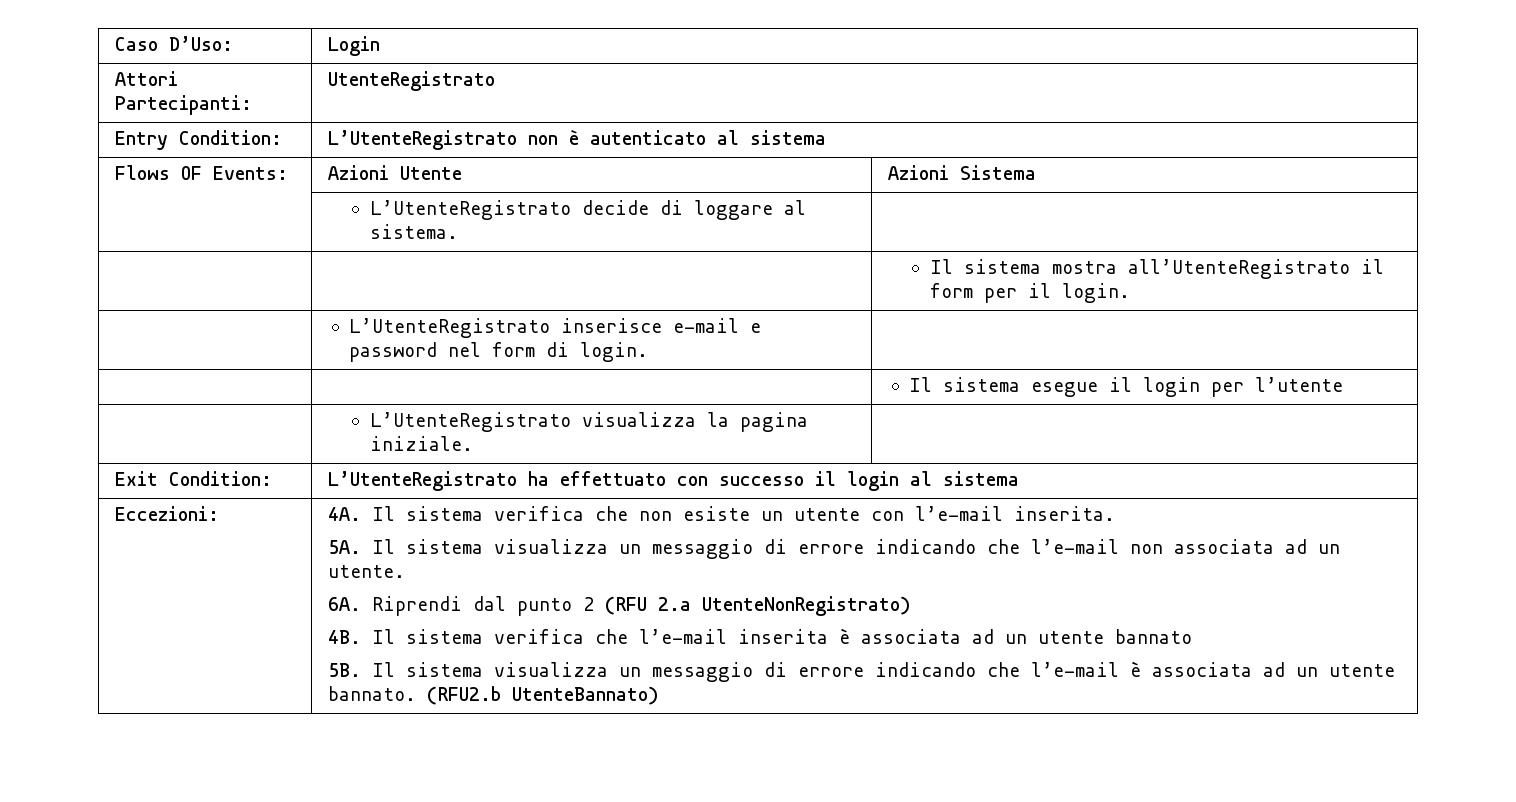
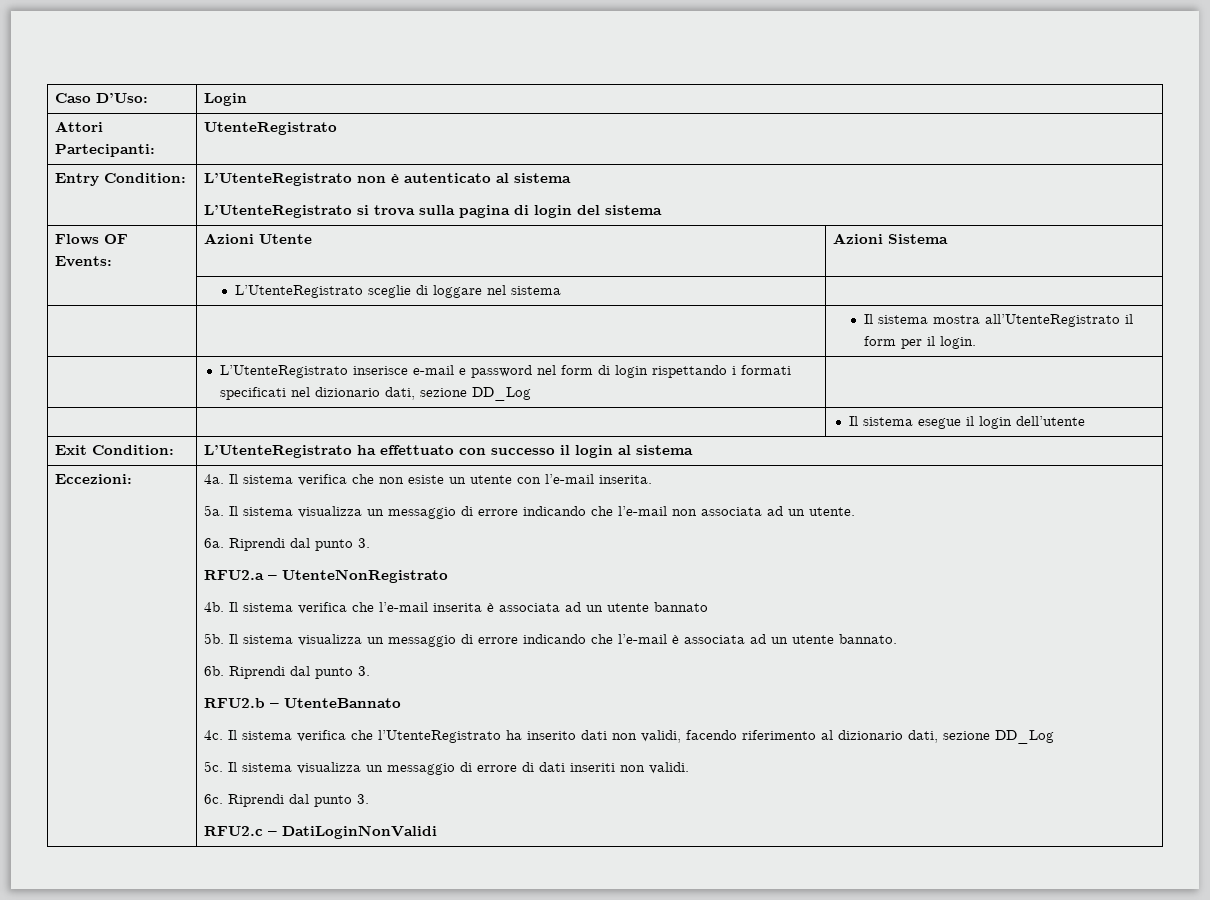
  Entry Condition: | L’UtenteRegistrato non è autenticato al sistema
+ L’UtenteRegistrato si trova sulla pagina di login del sistema
- | L’UtenteRegistrato decide di loggare al sistema. |
+ | L’UtenteRegistrato sceglie di loggare nel sistema |
- | L’UtenteRegistrato inserisce e-mail e password nel form di login. |
+ | L’UtenteRegistrato inserisce e-mail e password nel form di login rispettando i formati specificati nel dizionario dati, sezione DD_Log |
- | | Il sistema esegue il login per l’utente
- | L’UtenteRegistrato visualizza la pagina iniziale. |
+ | | Il sistema esegue il login dell’utente
- 4A.
+ 4a.
- 5A.
+ 5a.
- 6A. Riprendi dal punto 2 (RFU 2.a UtenteNonRegistrato)
- 4B.
+ 6a. Riprendi dal punto 3.
+ RFU2.a – UtenteNonRegistrato
+ 4b.
- 5B.
+ 5b.
- Il sistema visualizza un messaggio di errore indicando che l’e-mail è associata ad un utente bannato. (RFU2.b UtenteBannato)
+ Il sistema visualizza un messaggio di errore indicando che l’e-mail è associata ad un utente bannato.
+ 6b. Riprendi dal punto 3.
+ RFU2.b – UtenteBannato
+ 4c. Il sistema verifica che l’UtenteRegistrato ha inserito dati non validi, facendo riferimento al dizionario dati, sezione DD_Log
+ 5c. Il sistema visualizza un messaggio di errore di dati inseriti non validi.
+ 6c. Riprendi dal punto 3.
+ RFU2.c – DatiLoginNonValidi

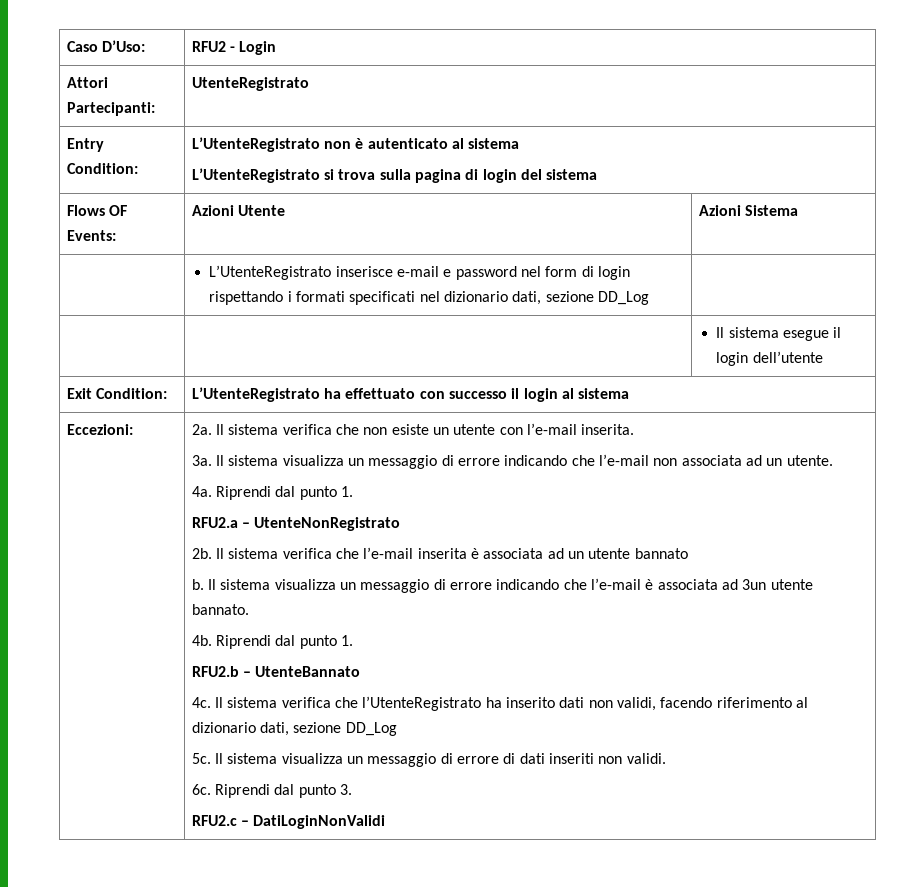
- Caso D’Uso: | Login
+ Caso D’Uso: | RFU2 - Login
- | L’UtenteRegistrato sceglie di loggare nel sistema |
- | | Il sistema mostra all’UtenteRegistrato il form per il login.
- 4a.
+ 2a.
- 5a.
+ 3a.
- 6a. Riprendi dal punto 3.
+ 4a. Riprendi dal punto 1.
- 4b.
+ 2b.
- 5b.
+ b.
- Il sistema visualizza un messaggio di errore indicando che l’e-mail è associata ad un utente bannato.
+ Il sistema visualizza un messaggio di errore indicando che l’e-mail è associata ad 3un utente bannato.
- 6b. Riprendi dal punto 3.
+ 4b. Riprendi dal punto 1.

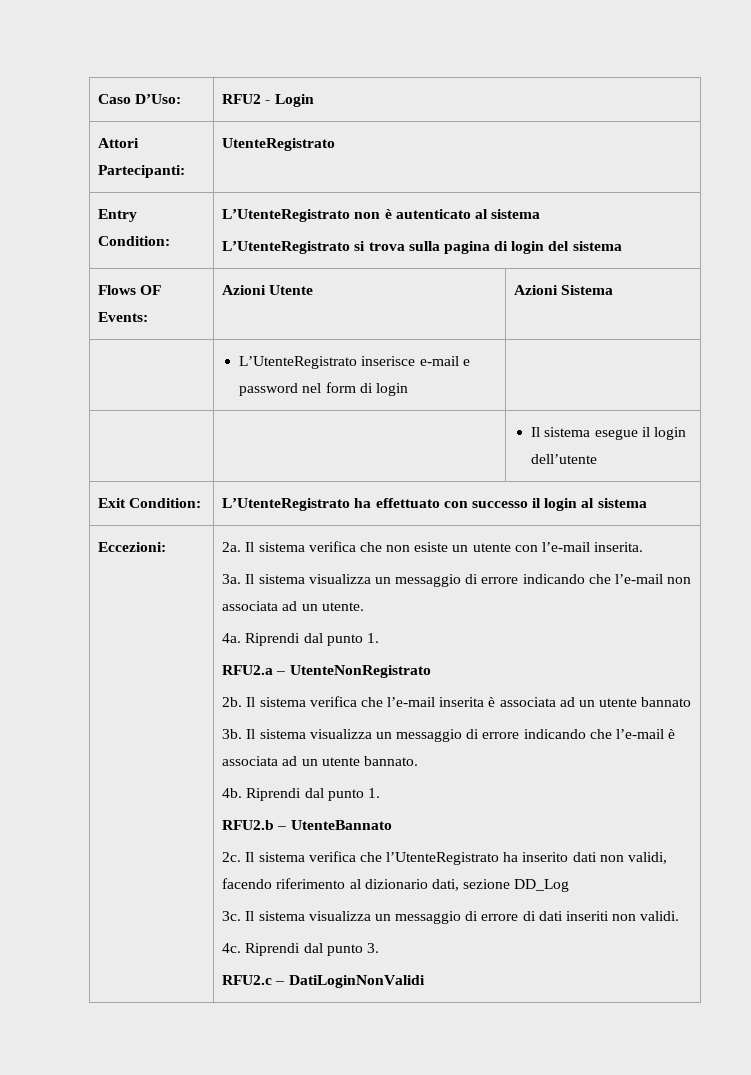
- | L’UtenteRegistrato inserisce e-mail e password nel form di login rispettando i formati specificati nel dizionario dati, sezione DD_Log |
+ | L’UtenteRegistrato inserisce e-mail e password nel form di login |
- b.
+ 3b.
- Il sistema visualizza un messaggio di errore indicando che l’e-mail è associata ad 3un utente bannato.
+ Il sistema visualizza un messaggio di errore indicando che l’e-mail è associata ad un utente bannato.
- 4c.
+ 2c.
- 5c.
+ 3c.
- 6c.
+ 4c.

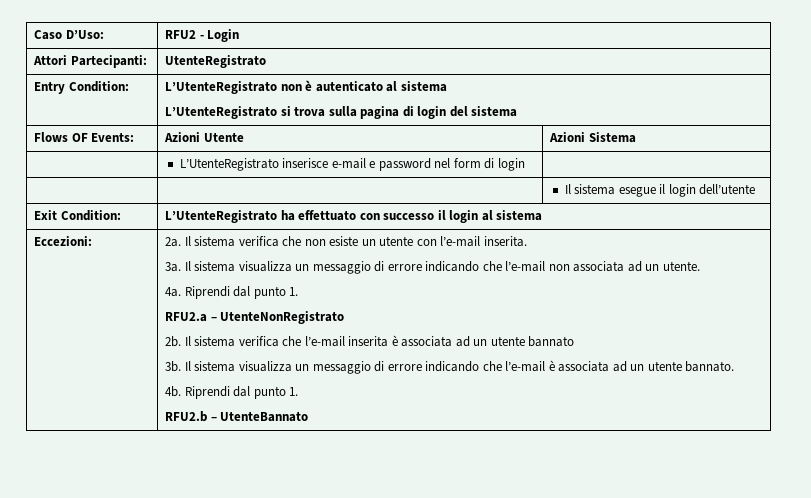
- 2c. Il sistema verifica che l’UtenteRegistrato ha inserito dati non validi, facendo riferimento al dizionario dati, sezione DD_Log
- 3c. Il sistema visualizza un messaggio di errore di dati inseriti non validi.
- 4c. Riprendi dal punto 3.
- RFU2.c – DatiLoginNonValidi

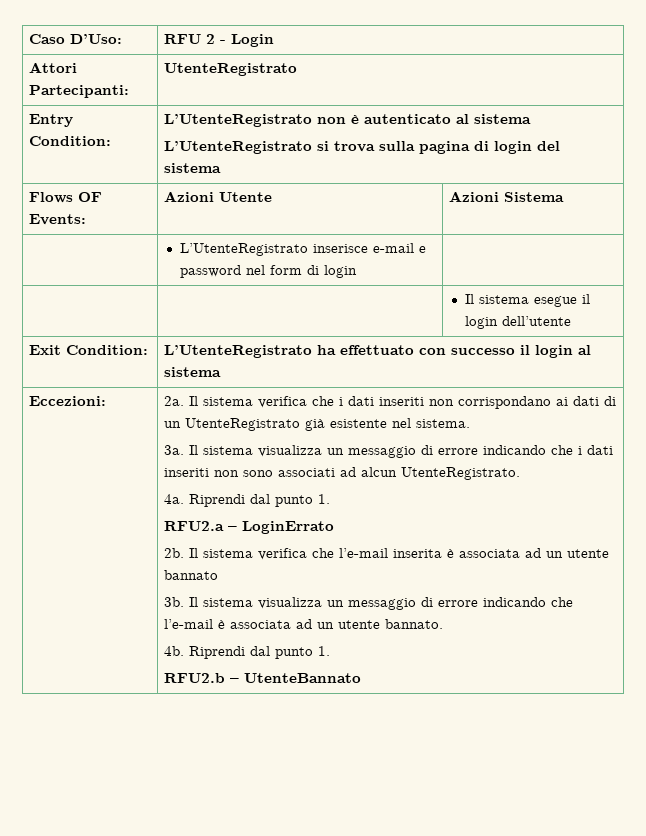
- Caso D’Uso: | RFU2 - Login
+ Caso D’Uso: | RFU 2 - Login
- Il sistema verifica che non esiste un utente con l’e-mail inserita.
+ Il sistema verifica che i dati inseriti non corrispondano ai dati di un UtenteRegistrato già esistente nel sistema.
- Il sistema visualizza un messaggio di errore indicando che l’e-mail non associata ad un utente.
+ Il sistema visualizza un messaggio di errore indicando che i dati inseriti non sono associati ad alcun UtenteRegistrato.
- RFU2.a – UtenteNonRegistrato
+ RFU2.a – LoginErrato

